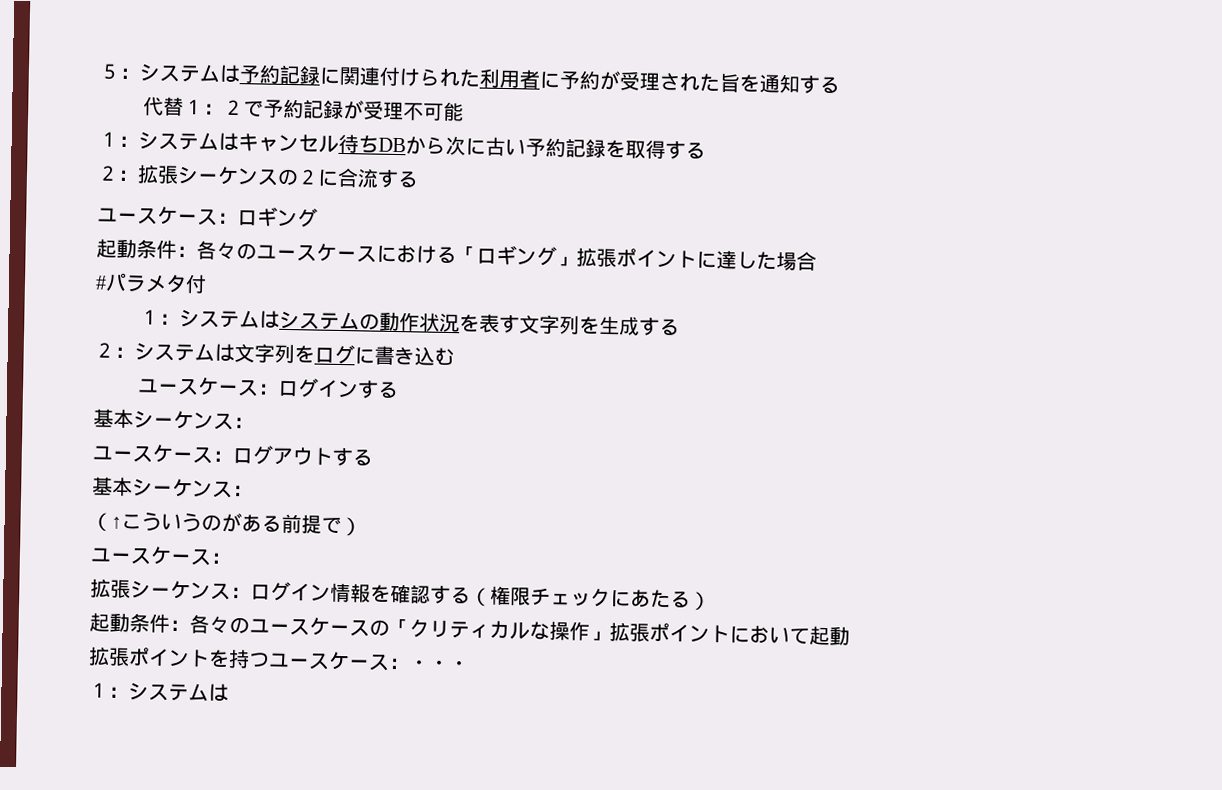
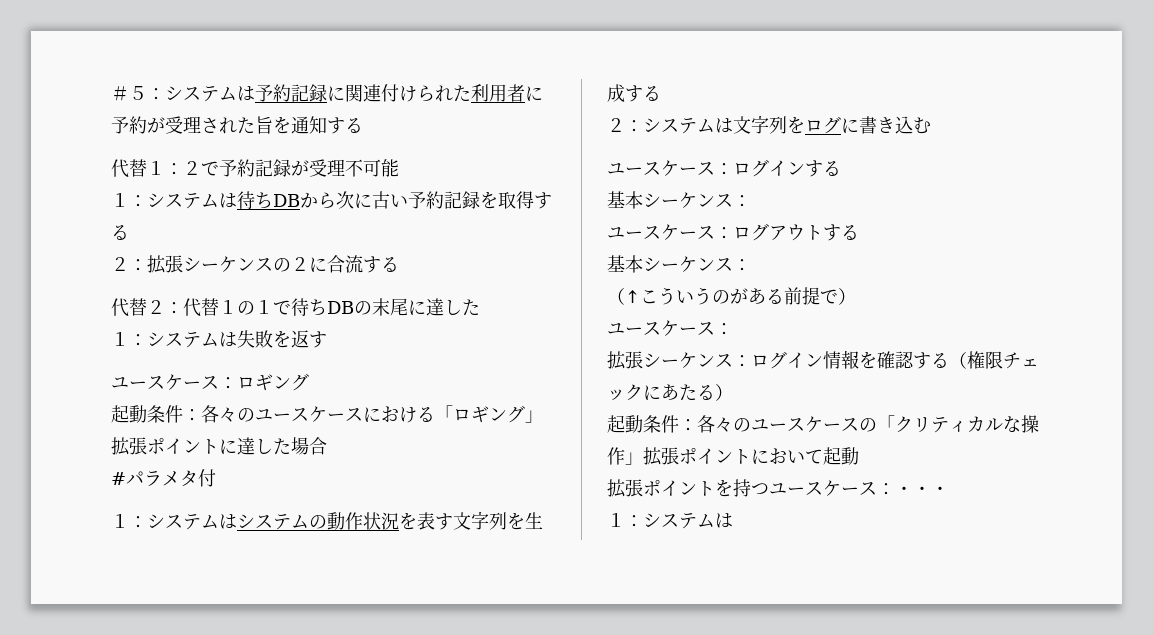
- ５：システムは予約記録に関連付けられた利用者に予約が受理された旨を通知する
+ ＃５：システムは予約記録に関連付けられた利用者に予約が受理された旨を通知する
- １：システムはキャンセル待ちDBから次に古い予約記録を取得する
+ １：システムは待ちDBから次に古い予約記録を取得する
+ 代替２：代替１の１で待ちDBの末尾に達した
+ １：システムは失敗を返す

